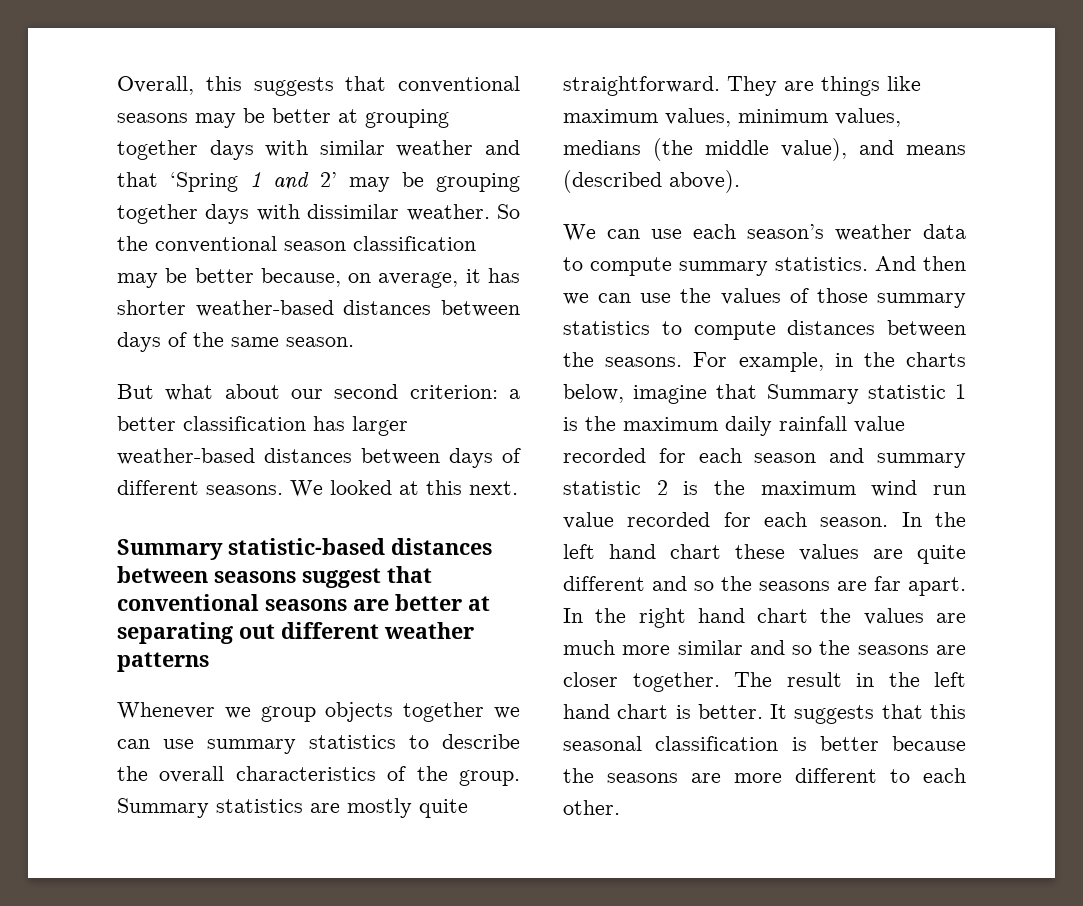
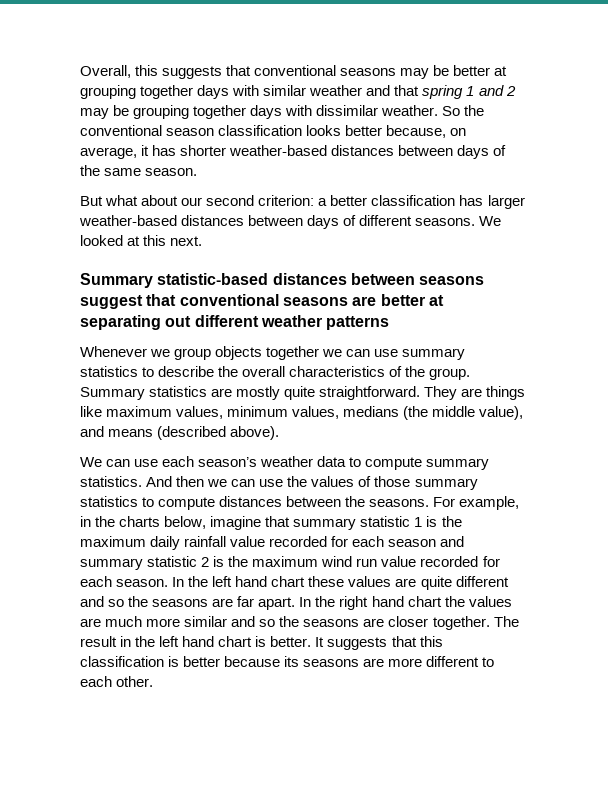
- Overall, this suggests that conventional seasons may be better at grouping together days with similar weather and that ‘Spring 1 and 2’ may be grouping together days with dissimilar weather.
+ Overall, this suggests that conventional seasons may be better at grouping together days with similar weather and that spring 1 and 2 may be grouping together days with dissimilar weather.
- So the conventional season classification may be better because, on average, it has shorter weather-based distances between days of the same season.
+ So the conventional season classification looks better because, on average, it has shorter weather-based distances between days of the same season.
- For example, in the charts below, imagine that Summary statistic 1 is the maximum daily rainfall value recorded for each season and summary statistic 2 is the maximum wind run value recorded for each season.
+ For example, in the charts below, imagine that summary statistic 1 is the maximum daily rainfall value recorded for each season and summary statistic 2 is the maximum wind run value recorded for each season.
- It suggests that this seasonal classification is better because the seasons are more different to each other.
+ It suggests that this classification is better because its seasons are more different to each other.

